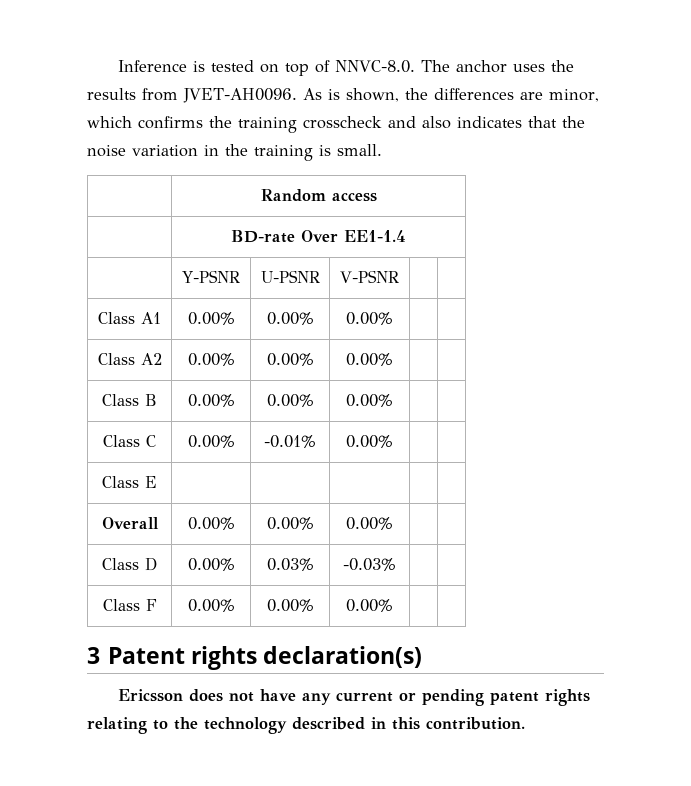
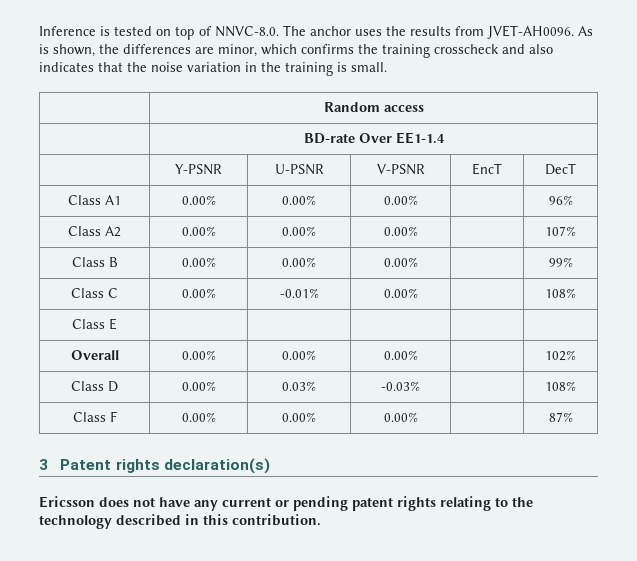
- | Y-PSNR | U-PSNR | V-PSNR | |
+ | Y-PSNR | U-PSNR | V-PSNR | EncT | DecT
- Class A1 | 0.00% | 0.00% | 0.00% | |
+ Class A1 | 0.00% | 0.00% | 0.00% | | 96%
- Class A2 | 0.00% | 0.00% | 0.00% | |
+ Class A2 | 0.00% | 0.00% | 0.00% | | 107%
- Class B | 0.00% | 0.00% | 0.00% | |
+ Class B | 0.00% | 0.00% | 0.00% | | 99%
- Class C | 0.00% | -0.01% | 0.00% | |
+ Class C | 0.00% | -0.01% | 0.00% | | 108%
- Overall | 0.00% | 0.00% | 0.00% | |
+ Overall | 0.00% | 0.00% | 0.00% | | 102%
- Class D | 0.00% | 0.03% | -0.03% | |
+ Class D | 0.00% | 0.03% | -0.03% | | 108%
- Class F | 0.00% | 0.00% | 0.00% | |
+ Class F | 0.00% | 0.00% | 0.00% | | 87%

